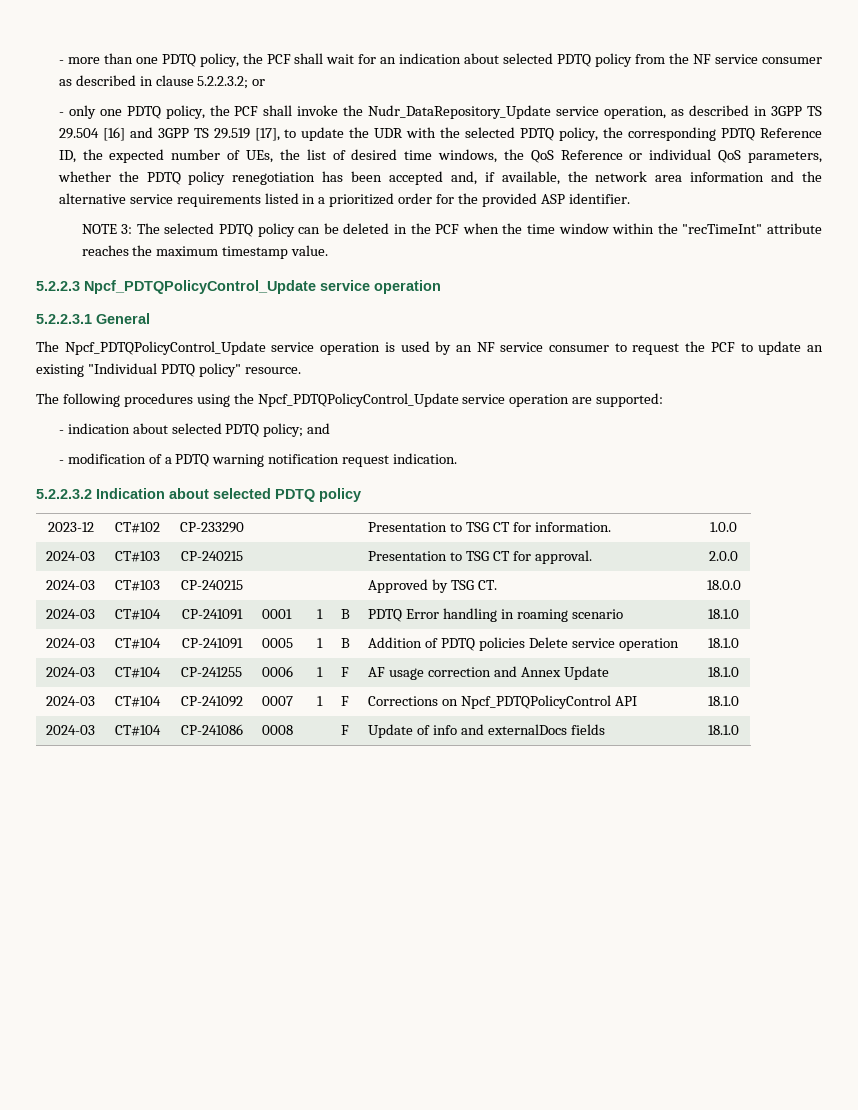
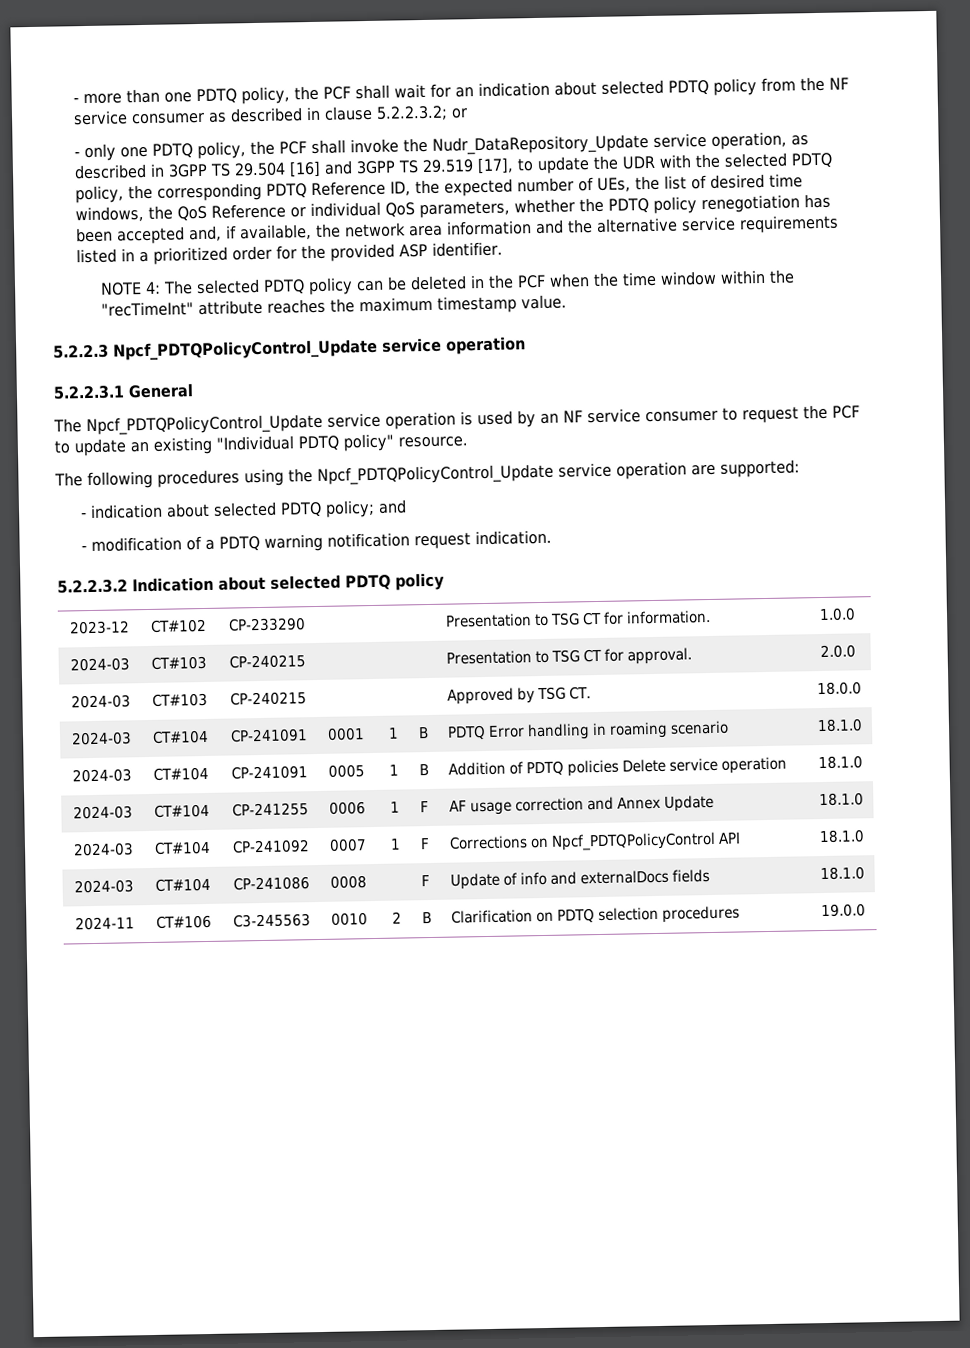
- NOTE 3: The selected PDTQ policy can be deleted in the PCF when the time window within the "recTimeInt" attribute reaches the maximum timestamp value.
+ NOTE 4: The selected PDTQ policy can be deleted in the PCF when the time window within the "recTimeInt" attribute reaches the maximum timestamp value.
+ 2024-11 | CT#106 | C3-245563 | 0010 | 2 | B | Clarification on PDTQ selection procedures | 19.0.0

